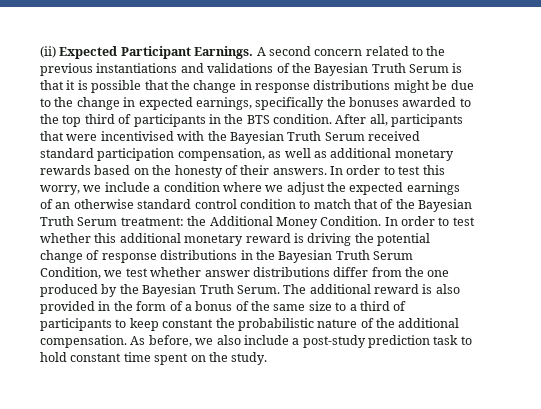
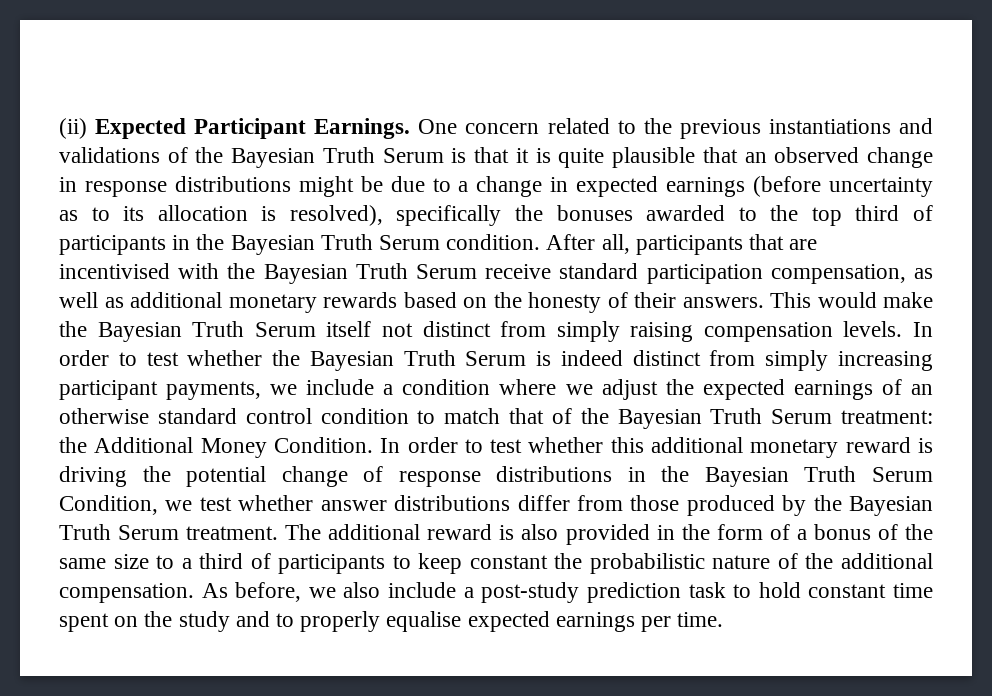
- A second concern related to the previous instantiations and validations of the Bayesian Truth Serum is that it is possible that the change in response distributions might be due to the change in expected earnings, specifically the bonuses awarded to the top third of participants in the BTS condition.
+ One concern related to the previous instantiations and validations of the Bayesian Truth Serum is that it is quite plausible that an observed change in response distributions might be due to a change in expected earnings (before uncertainty as to its allocation is resolved), specifically the bonuses awarded to the top third of participants in the Bayesian Truth Serum condition.
- After all, participants that were incentivised with the Bayesian Truth Serum received standard participation compensation, as well as additional monetary rewards based on the honesty of their answers.
+ After all, participants that are incentivised with the Bayesian Truth Serum receive standard participation compensation, as well as additional monetary rewards based on the honesty of their answers.
- In order to test this worry, we include a condition where we adjust the expected earnings of an otherwise standard control condition to match that of the Bayesian Truth Serum treatment: the Additional Money Condition.
+ This would make the Bayesian Truth Serum itself not distinct from simply raising compensation levels. In order to test whether the Bayesian Truth Serum is indeed distinct from simply increasing participant payments, we include a condition where we adjust the expected earnings of an otherwise standard control condition to match that of the Bayesian Truth Serum treatment: the Additional Money Condition.
- In order to test whether this additional monetary reward is driving the potential change of response distributions in the Bayesian Truth Serum Condition, we test whether answer distributions differ from the one produced by the Bayesian Truth Serum.
+ In order to test whether this additional monetary reward is driving the potential change of response distributions in the Bayesian Truth Serum Condition, we test whether answer distributions differ from those produced by the Bayesian Truth Serum treatment.
- As before, we also include a post-study prediction task to hold constant time spent on the study.
+ As before, we also include a post-study prediction task to hold constant time spent on the study and to properly equalise expected earnings per time.

